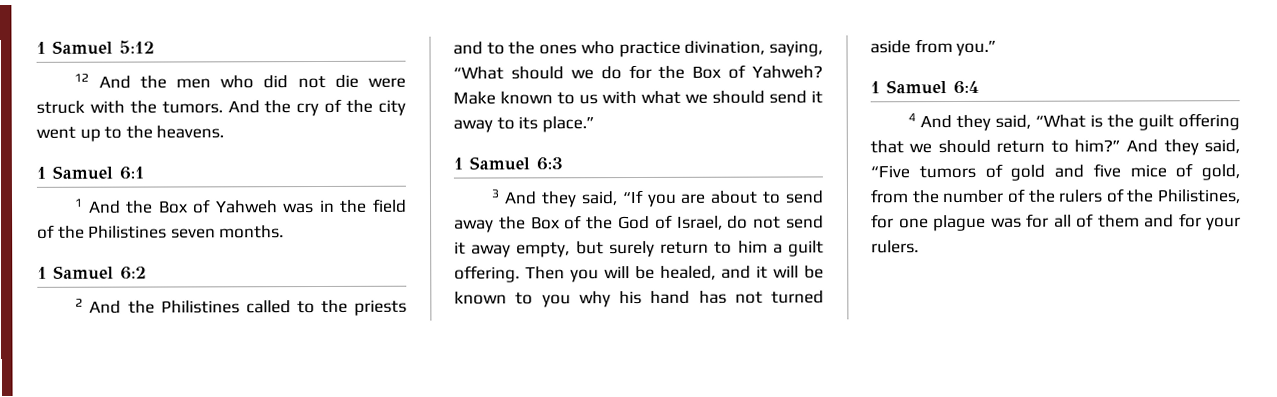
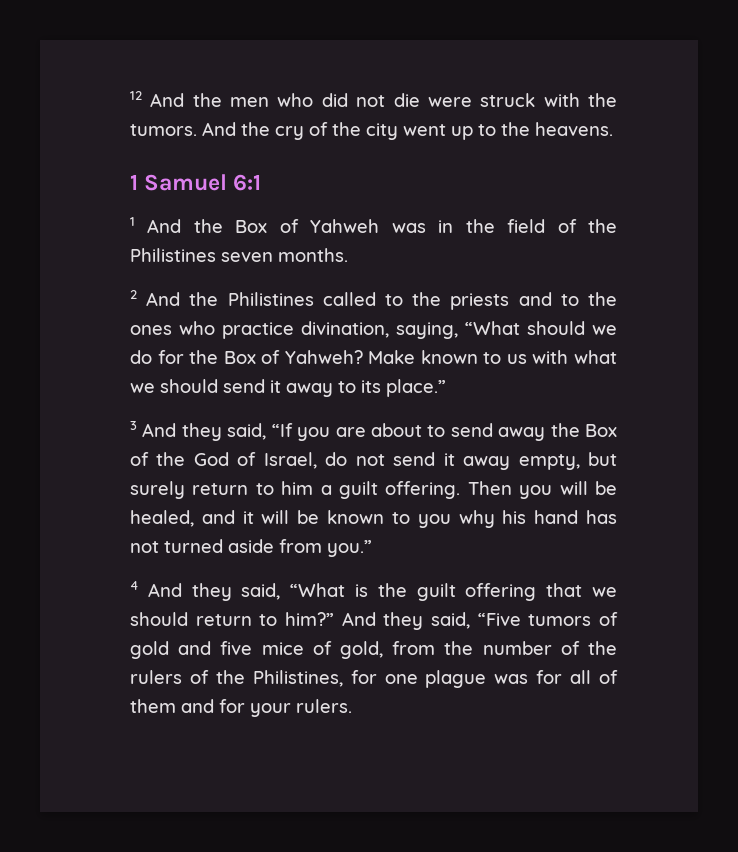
- 1 Samuel 5:12
- 1 Samuel 6:2
- 1 Samuel 6:3
- 1 Samuel 6:4

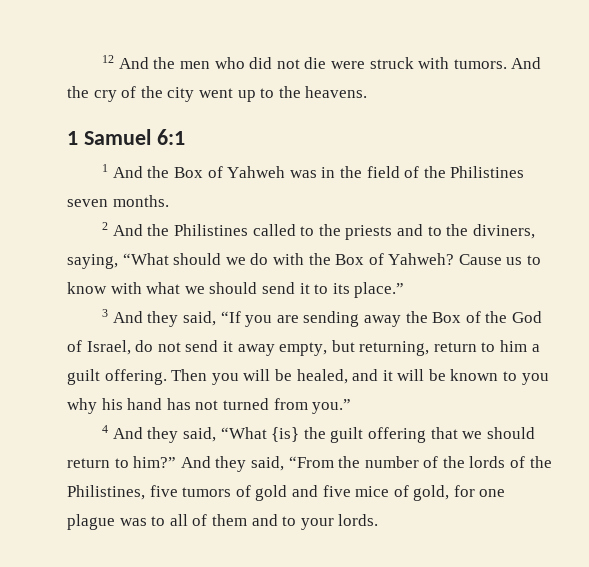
- 12 And the men who did not die were struck with the tumors.
+ 12 And the men who did not die were struck with tumors.
- 2 And the Philistines called to the priests and to the ones who practice divination, saying, “What should we do for the Box of Yahweh?
+ 2 And the Philistines called to the priests and to the diviners, saying, “What should we do with the Box of Yahweh?
- Make known to us with what we should send it away to its place.”
+ Cause us to know with what we should send it to its place.”
- 3 And they said, “If you are about to send away the Box of the God of Israel, do not send it away empty, but surely return to him a guilt offering.
+ 3 And they said, “If you are sending away the Box of the God of Israel, do not send it away empty, but returning, return to him a guilt offering.
- Then you will be healed, and it will be known to you why his hand has not turned aside from you.”
+ Then you will be healed, and it will be known to you why his hand has not turned from you.”
- 4 And they said, “What is the guilt offering that we should return to him?”
+ 4 And they said, “What {is} the guilt offering that we should return to him?”
- And they said, “Five tumors of gold and five mice of gold, from the number of the rulers of the Philistines, for one plague was for all of them and for your rulers.
+ And they said, “From the number of the lords of the Philistines, five tumors of gold and five mice of gold, for one plague was to all of them and to your lords.

